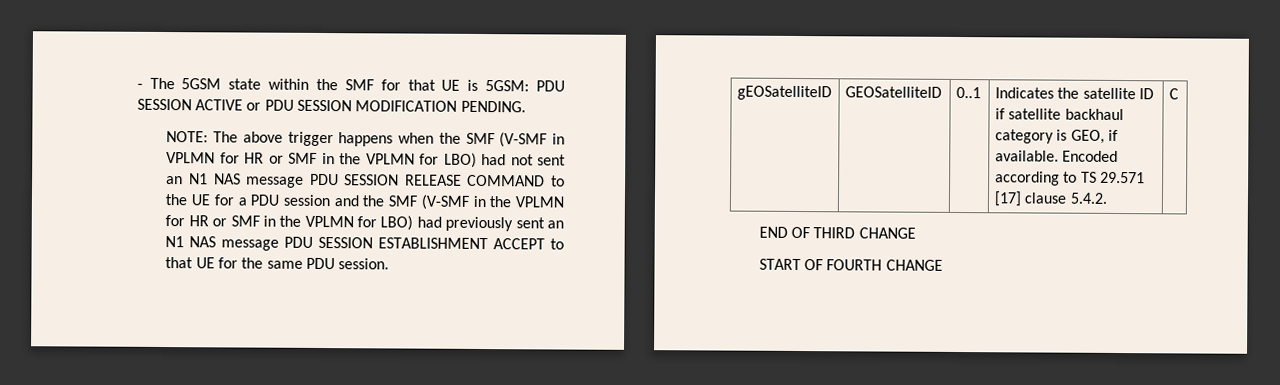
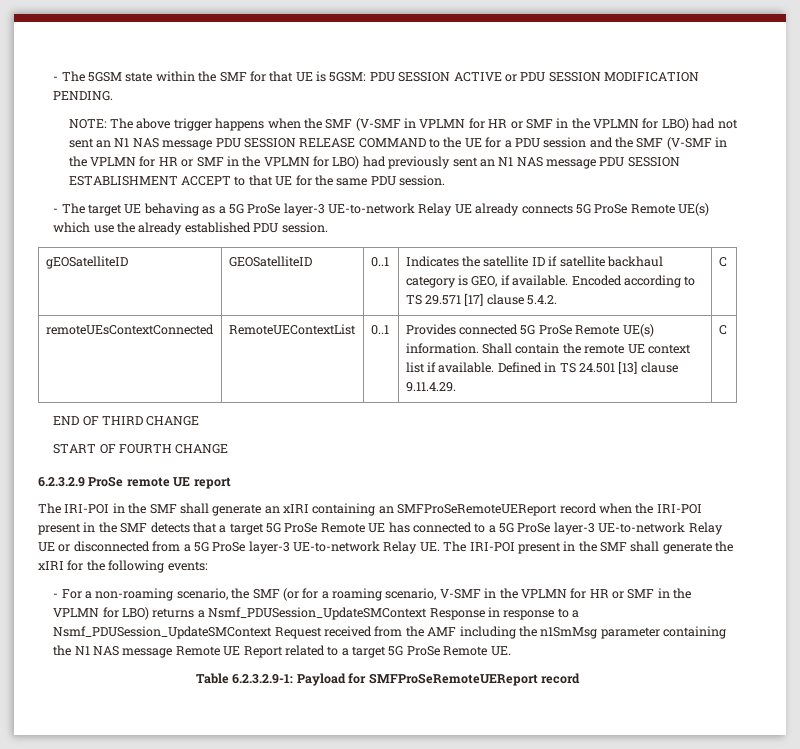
+ - The target UE behaving as a 5G ProSe layer-3 UE-to-network Relay UE already connects 5G ProSe Remote UE(s) which use the already established PDU session.
+ remoteUEsContextConnected | RemoteUEContextList | 0..1 | Provides connected 5G ProSe Remote UE(s) information. Shall contain the remote UE context list if available. Defined in TS 24.501 [13] clause 9.11.4.29. | C
+ 6.2.3.2.9 ProSe remote UE report
+ The IRI-POI in the SMF shall generate an xIRI containing an SMFProSeRemoteUEReport record when the IRI-POI present in the SMF detects that a target 5G ProSe Remote UE has connected to a 5G ProSe layer-3 UE-to-network Relay UE or disconnected from a 5G ProSe layer-3 UE-to-network Relay UE. The IRI-POI present in the SMF shall generate the xIRI for the following events:
+ - For a non-roaming scenario, the SMF (or for a roaming scenario, V-SMF in the VPLMN for HR or SMF in the VPLMN for LBO) returns a Nsmf_PDUSession_UpdateSMContext Response in response to a Nsmf_PDUSession_UpdateSMContext Request received from the AMF including the n1SmMsg parameter containing the N1 NAS message Remote UE Report related to a target 5G ProSe Remote UE.
+ Table 6.2.3.2.9-1: Payload for SMFProSeRemoteUEReport record

